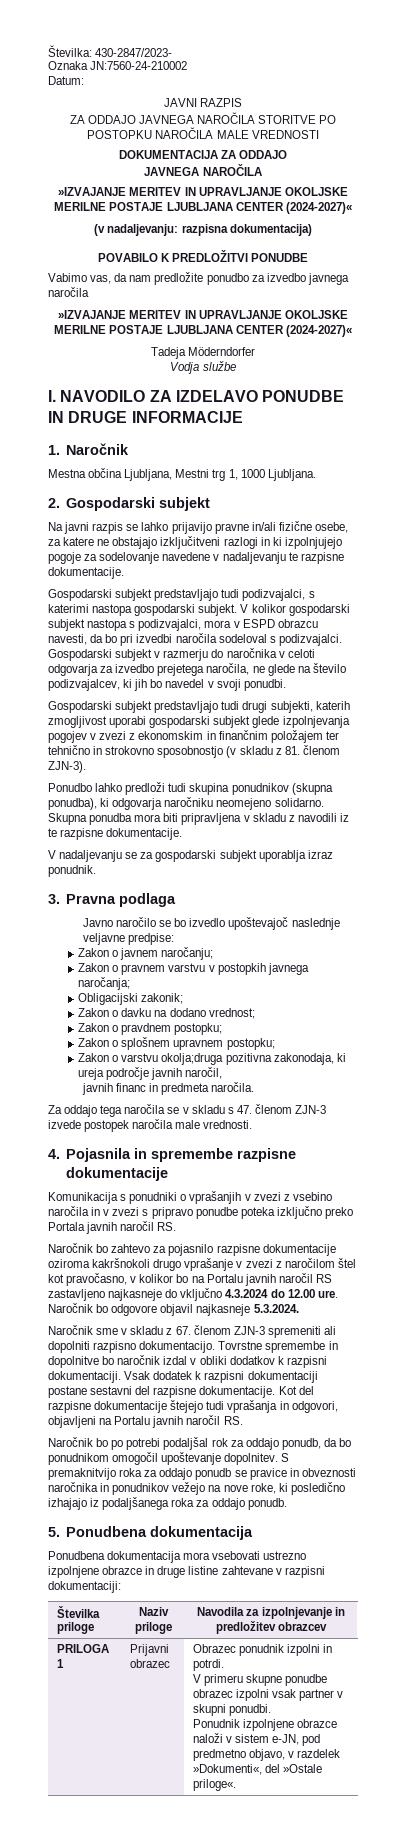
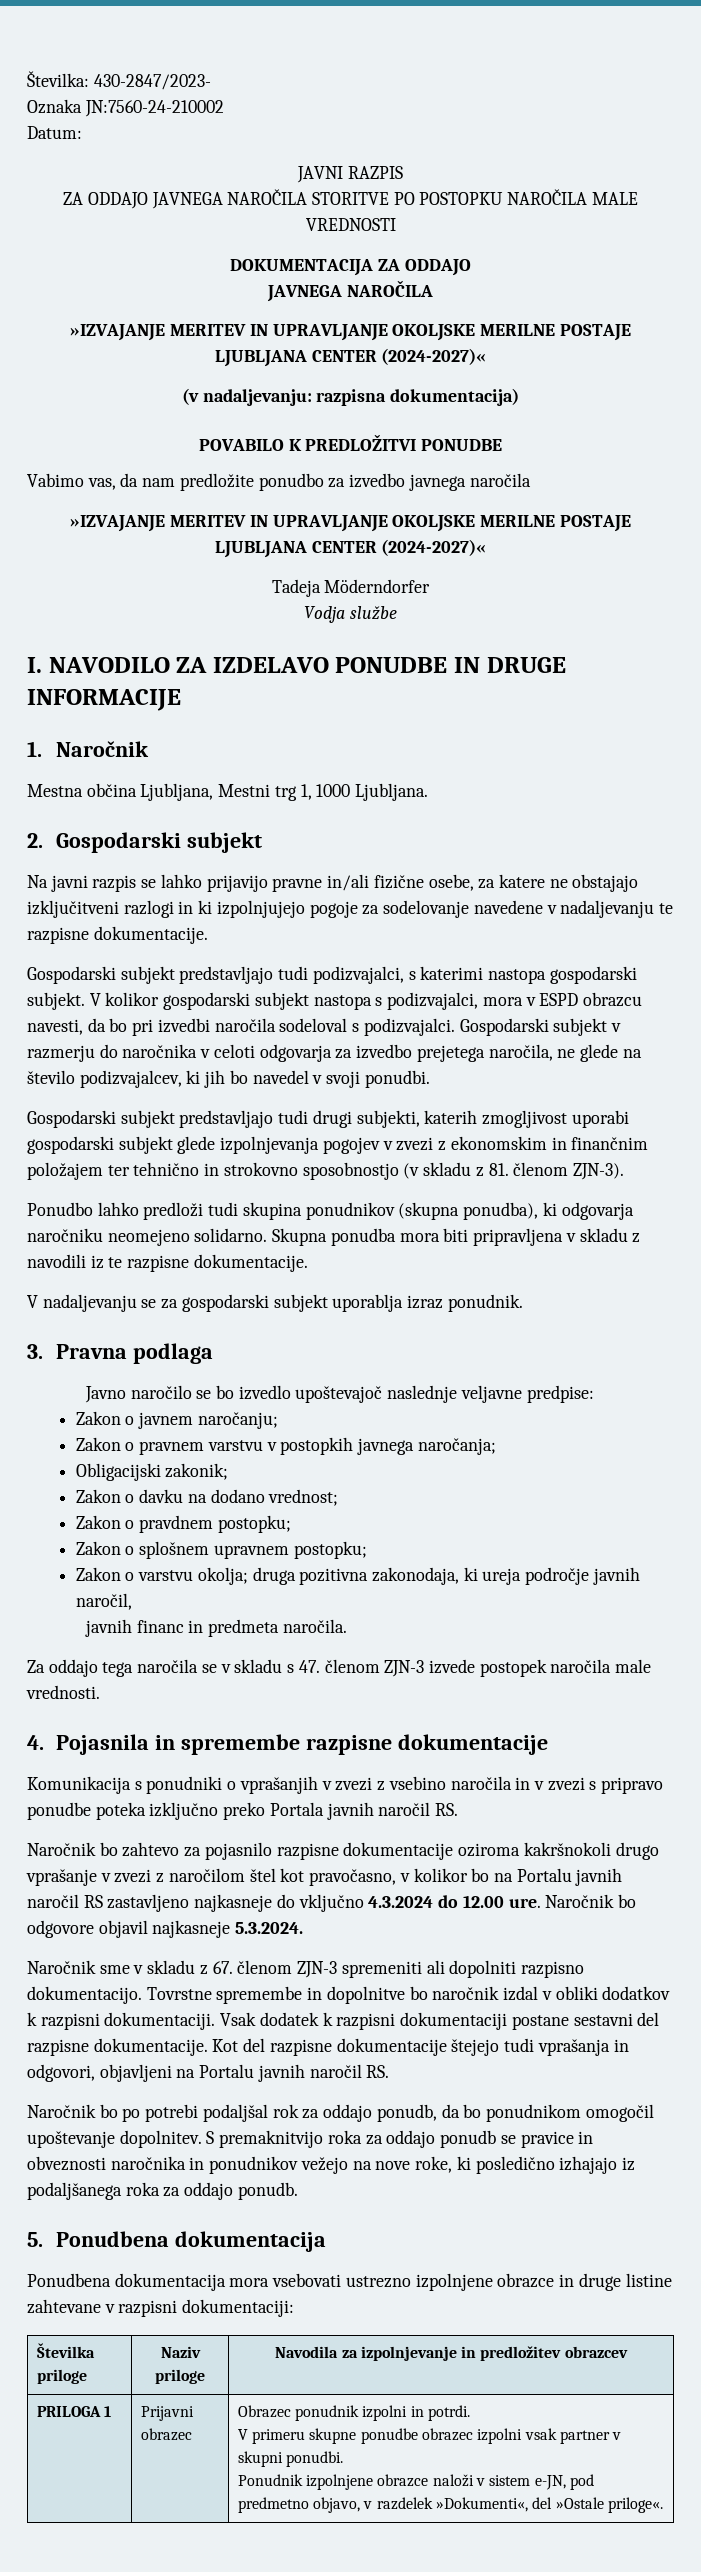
- Zakon o varstvu okolja;druga pozitivna zakonodaja, ki ureja področje javnih naročil,
+ Zakon o varstvu okolja; druga pozitivna zakonodaja, ki ureja področje javnih naročil,

